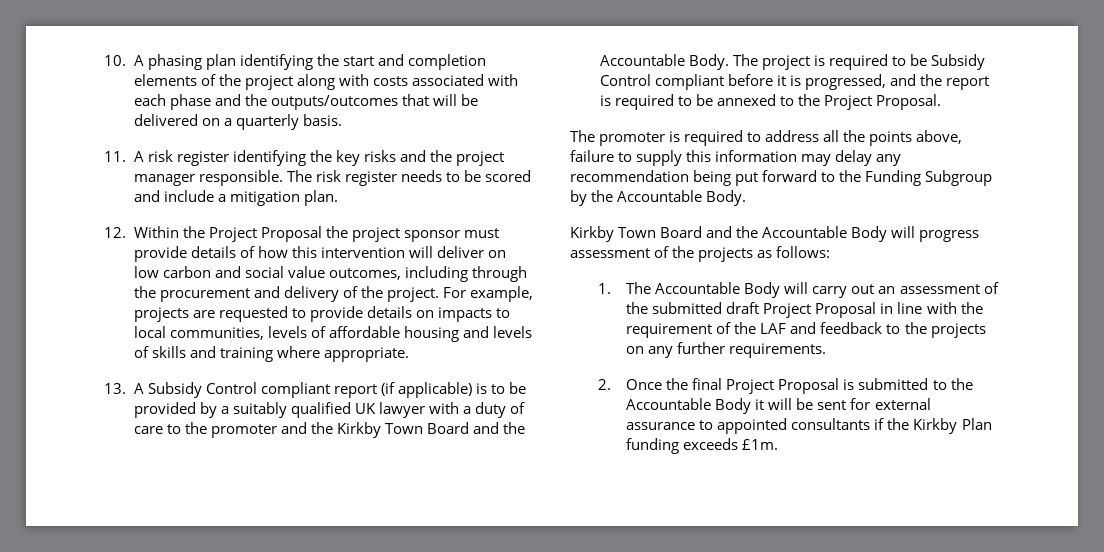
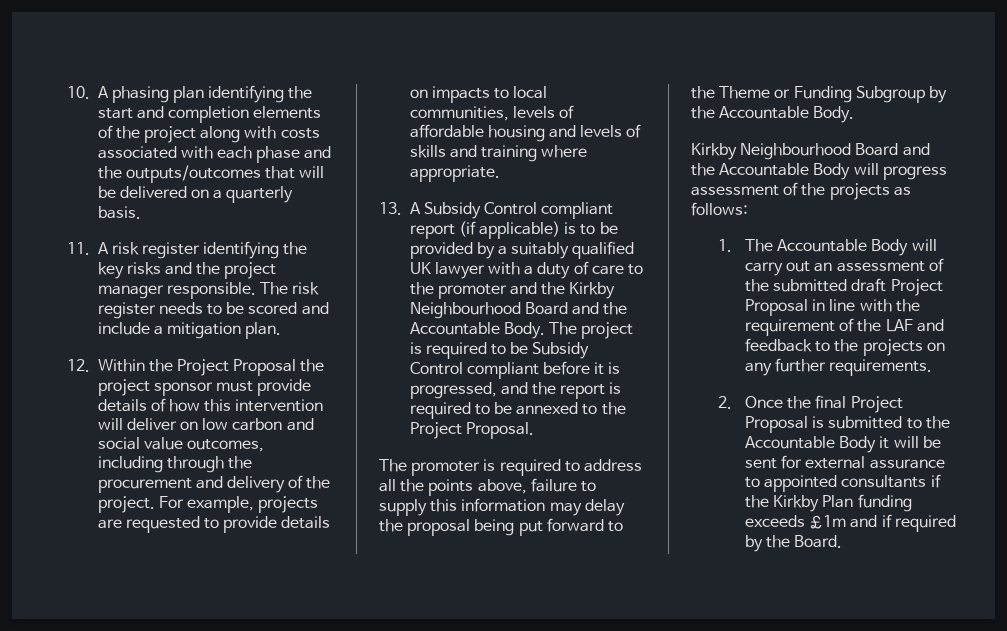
- 13. A Subsidy Control compliant report (if applicable) is to be provided by a suitably qualified UK lawyer with a duty of care to the promoter and the Kirkby Town Board and the Accountable Body.
+ 13. A Subsidy Control compliant report (if applicable) is to be provided by a suitably qualified UK lawyer with a duty of care to the promoter and the Kirkby Neighbourhood Board and the Accountable Body.
- The promoter is required to address all the points above, failure to supply this information may delay any recommendation being put forward to the Funding Subgroup by the Accountable Body.
+ The promoter is required to address all the points above, failure to supply this information may delay the proposal being put forward to the Theme or Funding Subgroup by the Accountable Body.
- Kirkby Town Board and the Accountable Body will progress assessment of the projects as follows:
+ Kirkby Neighbourhood Board and the Accountable Body will progress assessment of the projects as follows:
- 2. Once the final Project Proposal is submitted to the Accountable Body it will be sent for external assurance to appointed consultants if the Kirkby Plan funding exceeds £1m.
+ 2. Once the final Project Proposal is submitted to the Accountable Body it will be sent for external assurance to appointed consultants if the Kirkby Plan funding exceeds £1m and if required by the Board.

